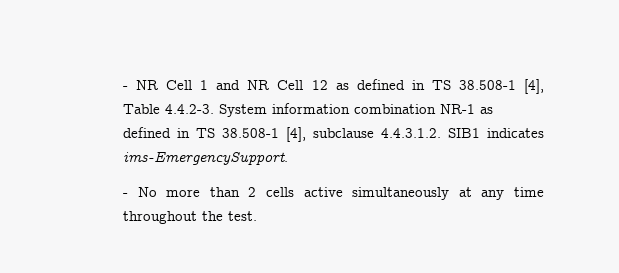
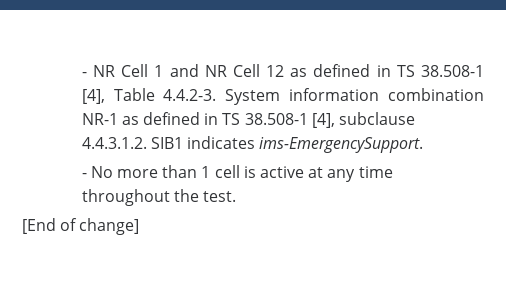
- - No more than 2 cells active simultaneously at any time throughout the test.
+ - No more than 1 cell is active at any time throughout the test.
+ [End of change]

